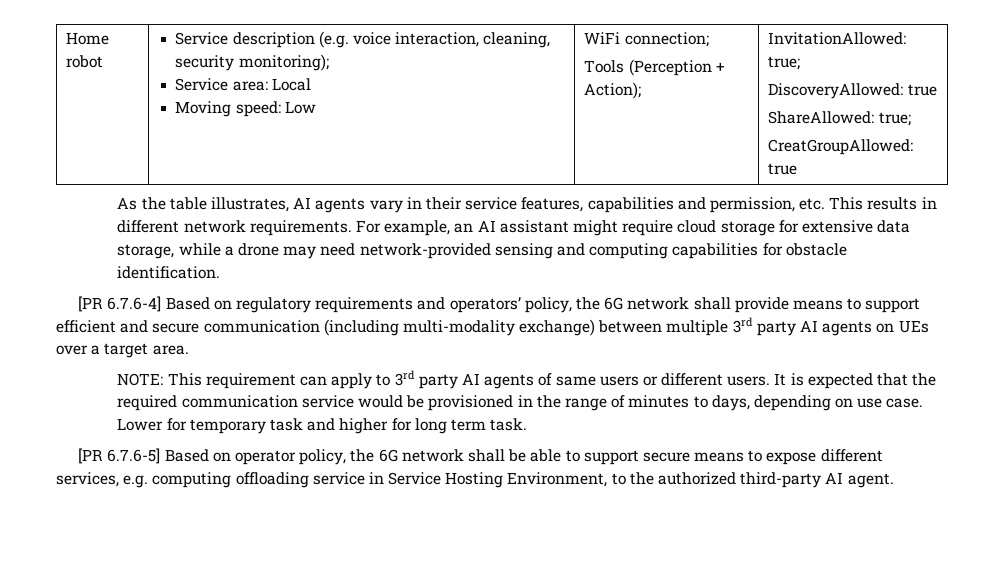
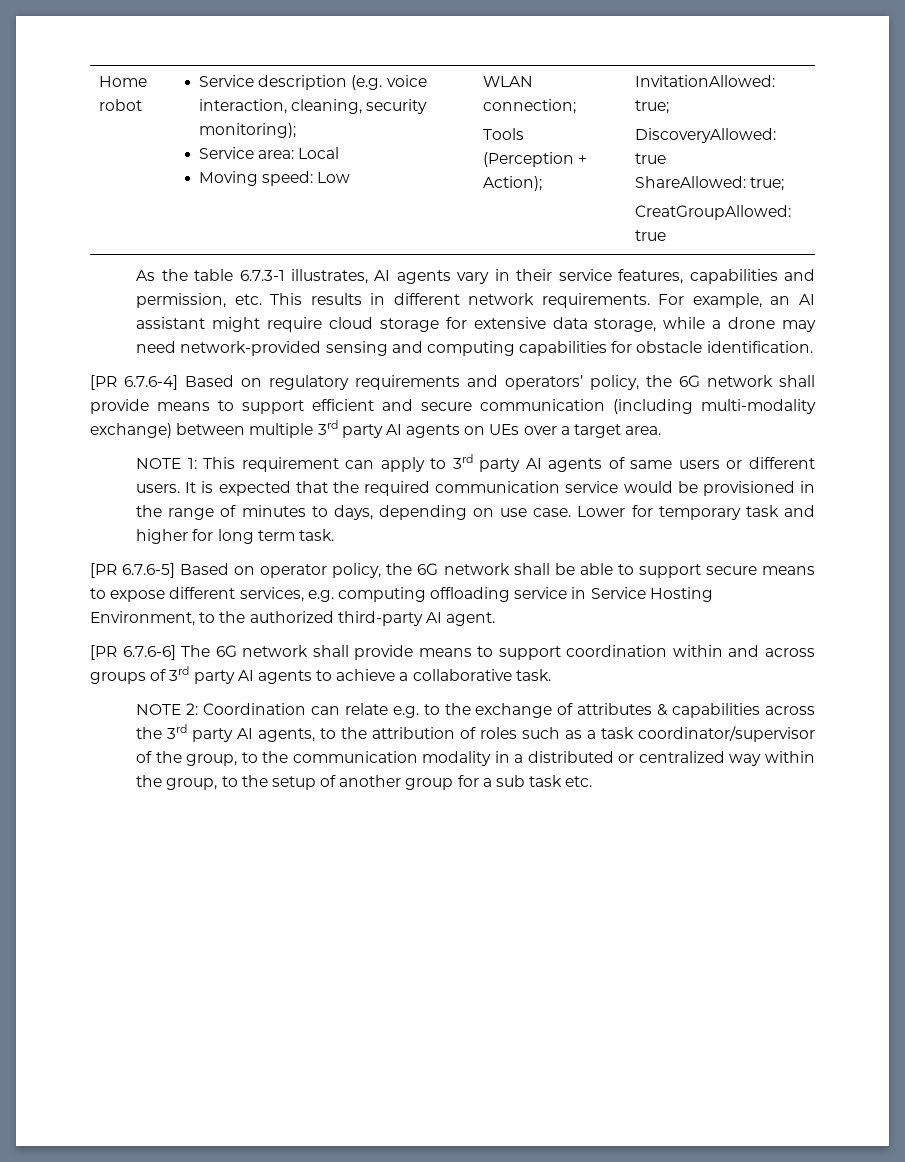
  Home robot | Service description (e.g. voice interaction, cleaning, security monitoring);
  Service area: Local
- Moving speed: Low | WiFi connection;
+ Moving speed: Low | WLAN connection;
- As the table illustrates, AI agents vary in their service features, capabilities and permission, etc. This results in different network requirements.
+ As the table 6.7.3-1 illustrates, AI agents vary in their service features, capabilities and permission, etc. This results in different network requirements.
- NOTE: This requirement can apply to 3rd party AI agents of same users or different users.
+ NOTE 1: This requirement can apply to 3rd party AI agents of same users or different users.
+ [PR 6.7.6-6] The 6G network shall provide means to support coordination within and across groups of 3rd party AI agents to achieve a collaborative task.
+ NOTE 2: Coordination can relate e.g. to the exchange of attributes & capabilities across the 3rd party AI agents, to the attribution of roles such as a task coordinator/supervisor of the group, to the communication modality in a distributed or centralized way within the group, to the setup of another group for a sub task etc.

